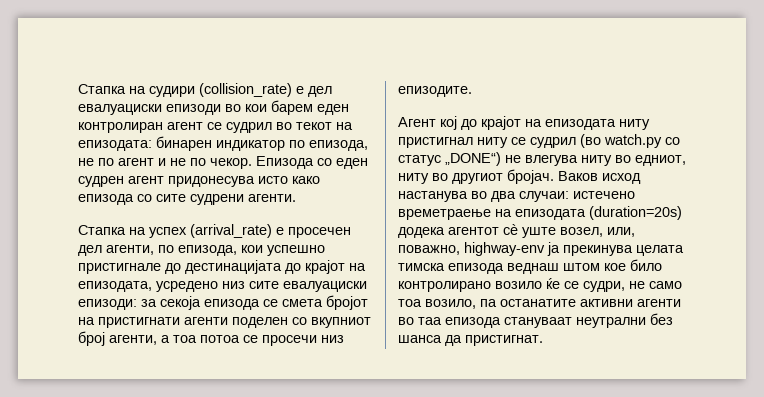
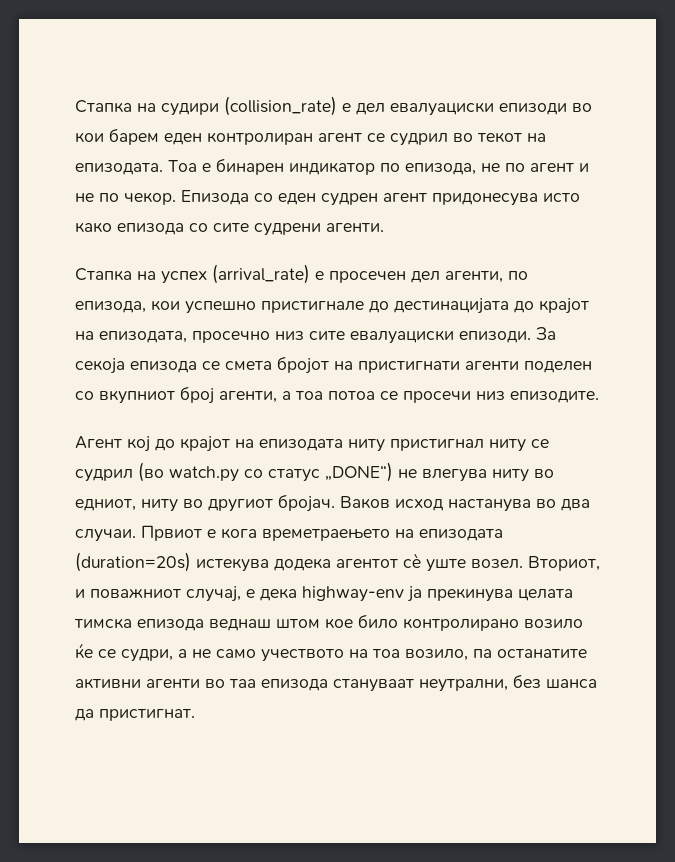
- Стапка на судири (collision_rate) е дел евалуациски епизоди во кои барем еден контролиран агент се судрил во текот на епизодата: бинарен индикатор по епизода, не по агент и не по чекор.
+ Стапка на судири (collision_rate) е дел евалуациски епизоди во кои барем еден контролиран агент се судрил во текот на епизодата. Тоа е бинарен индикатор по епизода, не по агент и не по чекор.
- Стапка на успех (arrival_rate) е просечен дел агенти, по епизода, кои успешно пристигнале до дестинацијата до крајот на епизодата, усредено низ сите евалуациски епизоди: за секоја епизода се смета бројот на пристигнати агенти поделен со вкупниот број агенти, а тоа потоа се просечи низ епизодите.
+ Стапка на успех (arrival_rate) е просечен дел агенти, по епизода, кои успешно пристигнале до дестинацијата до крајот на епизодата, просечно низ сите евалуациски епизоди. За секоја епизода се смета бројот на пристигнати агенти поделен со вкупниот број агенти, а тоа потоа се просечи низ епизодите.
- Ваков исход настанува во два случаи: истечено времетраење на епизодата (duration=20s) додека агентот сè уште возел, или, поважно, highway-env ја прекинува целата тимска епизода веднаш штом кое било контролирано возило ќе се судри, не само тоа возило, па останатите активни агенти во таа епизода стануваат неутрални без шанса да пристигнат.
+ Ваков исход настанува во два случаи. Првиот е кога времетраењето на епизодата (duration=20s) истекува додека агентот сè уште возел. Вториот, и поважниот случај, е дека highway-env ја прекинува целата тимска епизода веднаш штом кое било контролирано возило ќе се судри, а не само учеството на тоа возило, па останатите активни агенти во таа епизода стануваат неутрални, без шанса да пристигнат.

